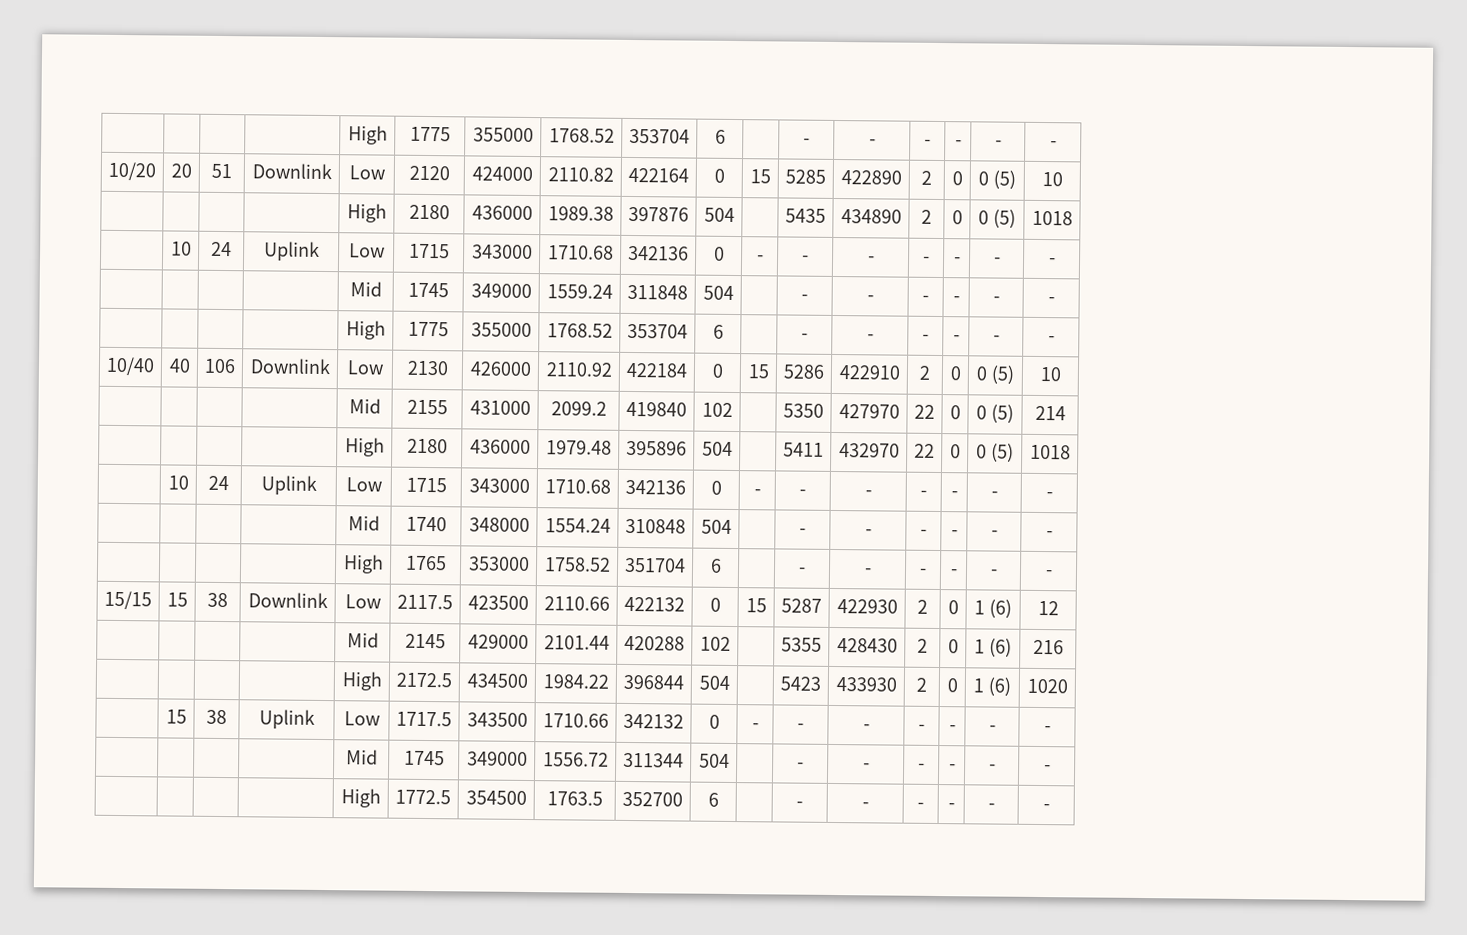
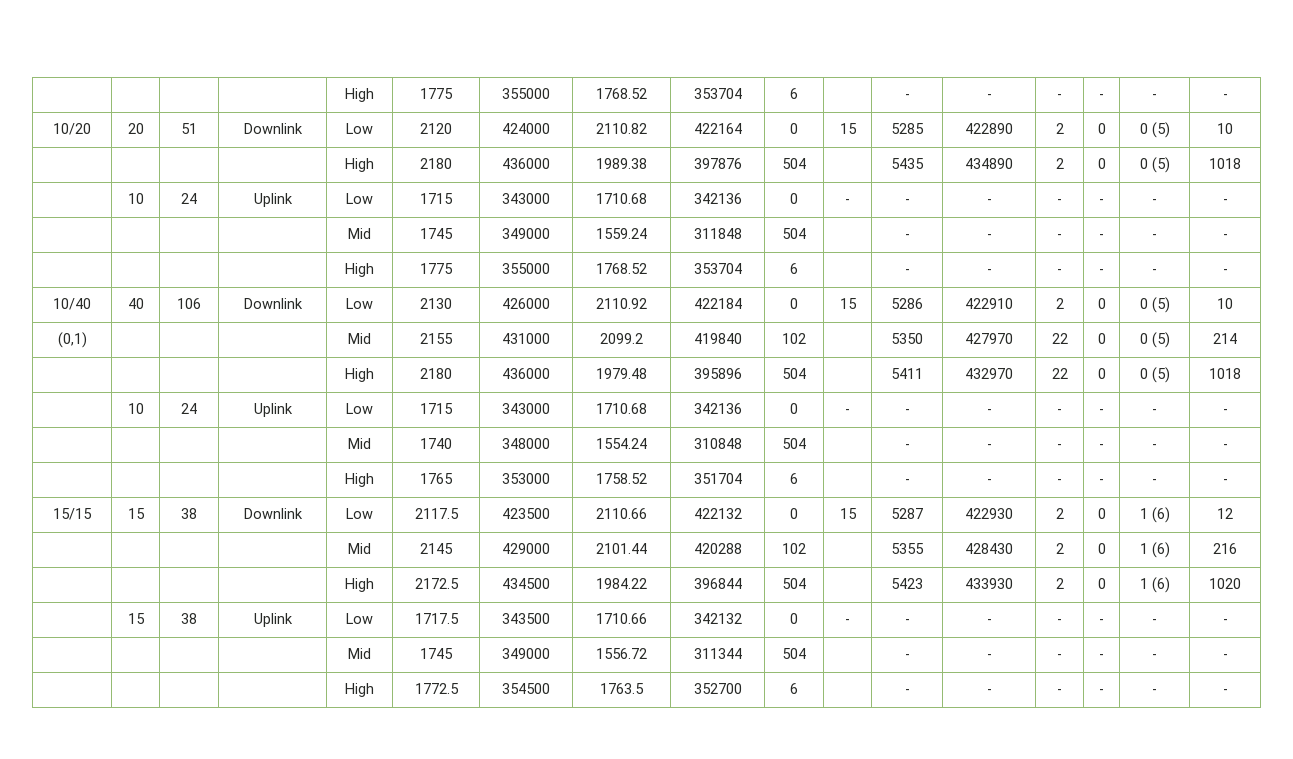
- | | | | Mid | 2155 | 431000 | 2099.2 | 419840 | 102 | | 5350 | 427970 | 22 | 0 | 0 (5) | 214
+ (0,1) | | | | Mid | 2155 | 431000 | 2099.2 | 419840 | 102 | | 5350 | 427970 | 22 | 0 | 0 (5) | 214

